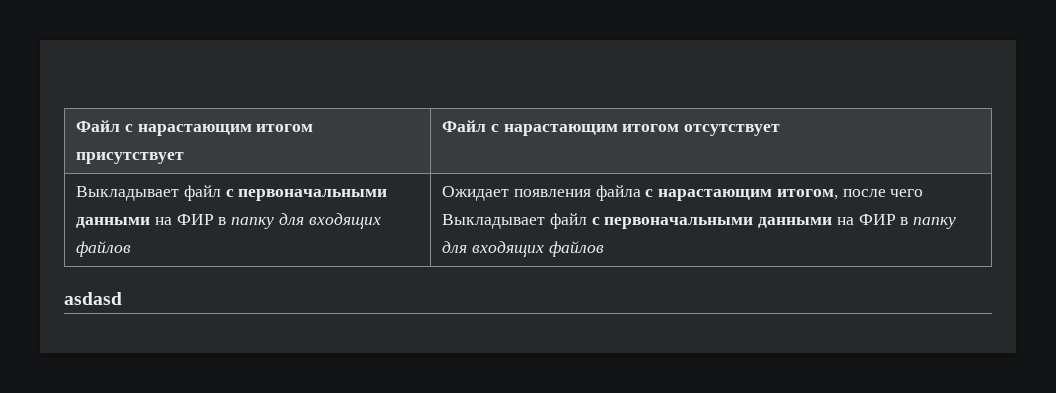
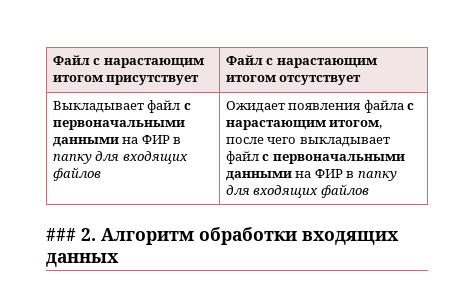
- Выкладывает файл с первоначальными данными на ФИР в папку для входящих файлов | Ожидает появления файла с нарастающим итогом, после чего Выкладывает файл с первоначальными данными на ФИР в папку для входящих файлов
+ Выкладывает файл с первоначальными данными на ФИР в папку для входящих файлов | Ожидает появления файла с нарастающим итогом, после чего выкладывает файл с первоначальными данными на ФИР в папку для входящих файлов
- asdasd
+ ### 2. Алгоритм обработки входящих данных

